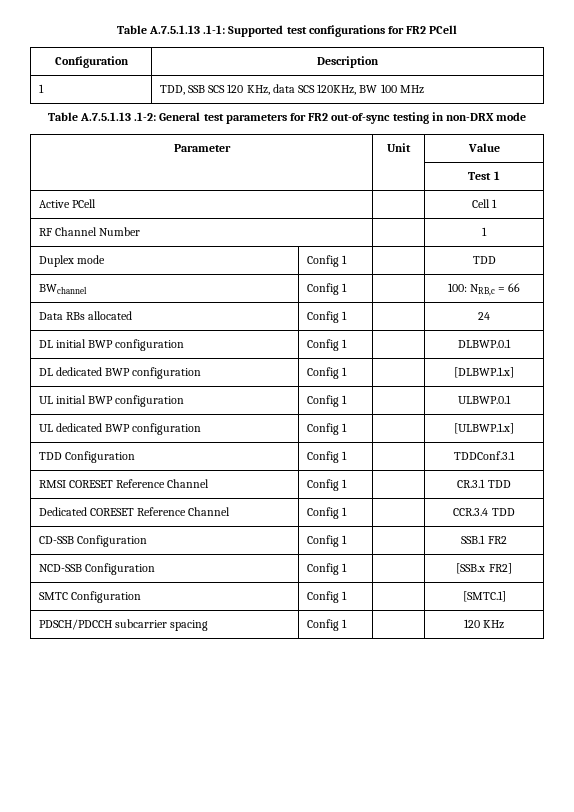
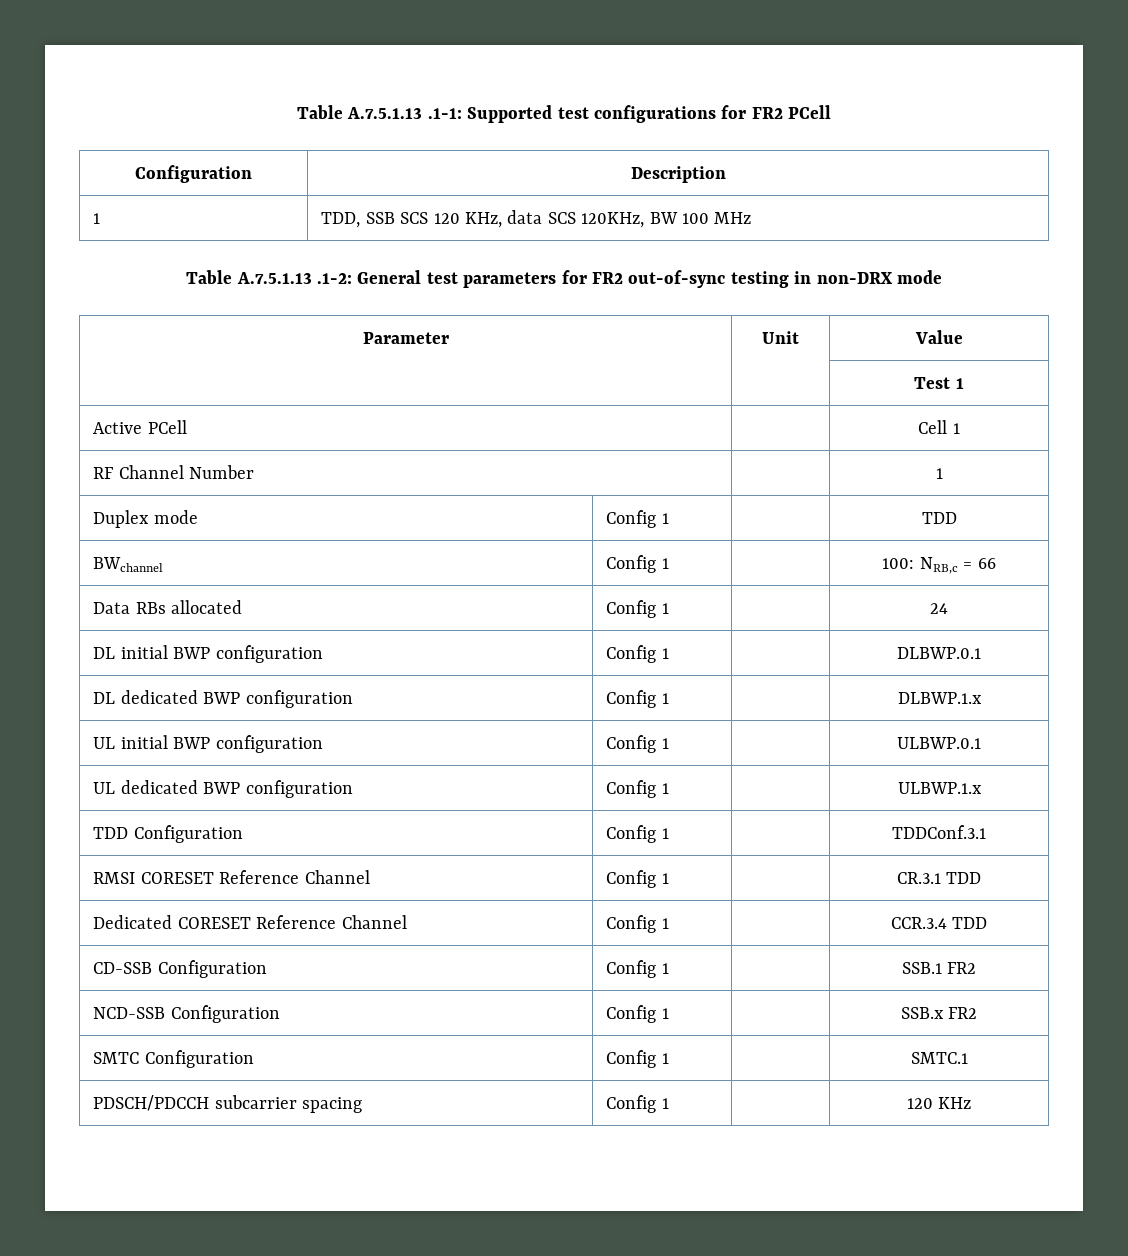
- DL dedicated BWP configuration | Config 1 | | [DLBWP.1.x]
+ DL dedicated BWP configuration | Config 1 | | DLBWP.1.x
- UL dedicated BWP configuration | Config 1 | | [ULBWP.1.x]
+ UL dedicated BWP configuration | Config 1 | | ULBWP.1.x
- NCD-SSB Configuration | Config 1 | | [SSB.x FR2]
+ NCD-SSB Configuration | Config 1 | | SSB.x FR2
- SMTC Configuration | Config 1 | | [SMTC.1]
+ SMTC Configuration | Config 1 | | SMTC.1

